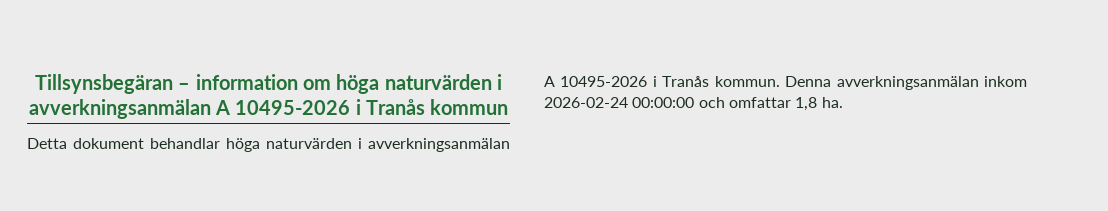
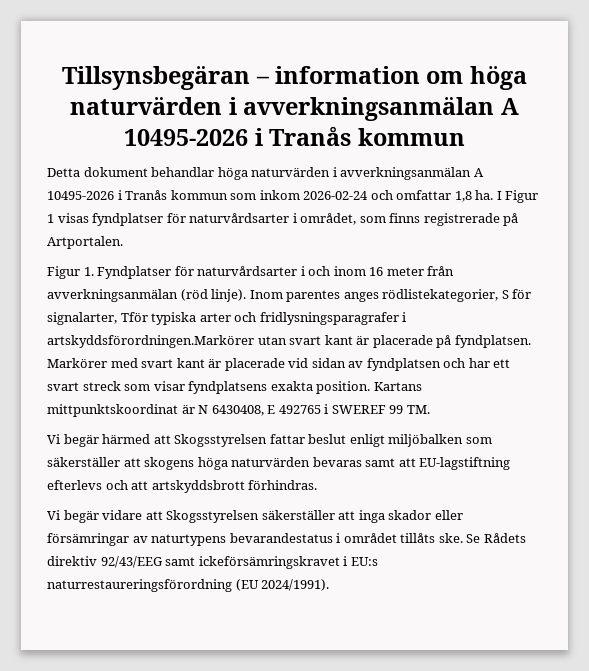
- Detta dokument behandlar höga naturvärden i avverkningsanmälan A 10495-2026 i Tranås kommun. Denna avverkningsanmälan inkom 2026-02-24 00:00:00 och omfattar 1,8 ha.
+ Detta dokument behandlar höga naturvärden i avverkningsanmälan A 10495-2026 i Tranås kommun som inkom 2026-02-24 och omfattar 1,8 ha.
+ I Figur 1 visas fyndplatser för naturvårdsarter i området, som finns registrerade på Artportalen.
+ Figur 1. Fyndplatser för naturvårdsarter i och inom 16 meter från avverkningsanmälan (röd linje). Inom parentes anges rödlistekategorier, S för signalarter, Tför typiska arter och fridlysningsparagrafer i artskyddsförordningen.Markörer utan svart kant är placerade på fyndplatsen. Markörer med svart kant är placerade vid sidan av fyndplatsen och har ett svart streck som visar fyndplatsens exakta position. Kartans mittpunktskoordinat är N 6430408, E 492765 i SWEREF 99 TM.
+ Vi begär härmed att Skogsstyrelsen fattar beslut enligt miljöbalken som säkerställer att skogens höga naturvärden bevaras samt att EU-lagstiftning efterlevs och att artskyddsbrott förhindras.
+ Vi begär vidare att Skogsstyrelsen säkerställer att inga skador eller försämringar av naturtypens bevarandestatus i området tillåts ske. Se Rådets direktiv 92/43/EEG samt ickeförsämringskravet i EU:s naturrestaureringsförordning (EU 2024/1991).

